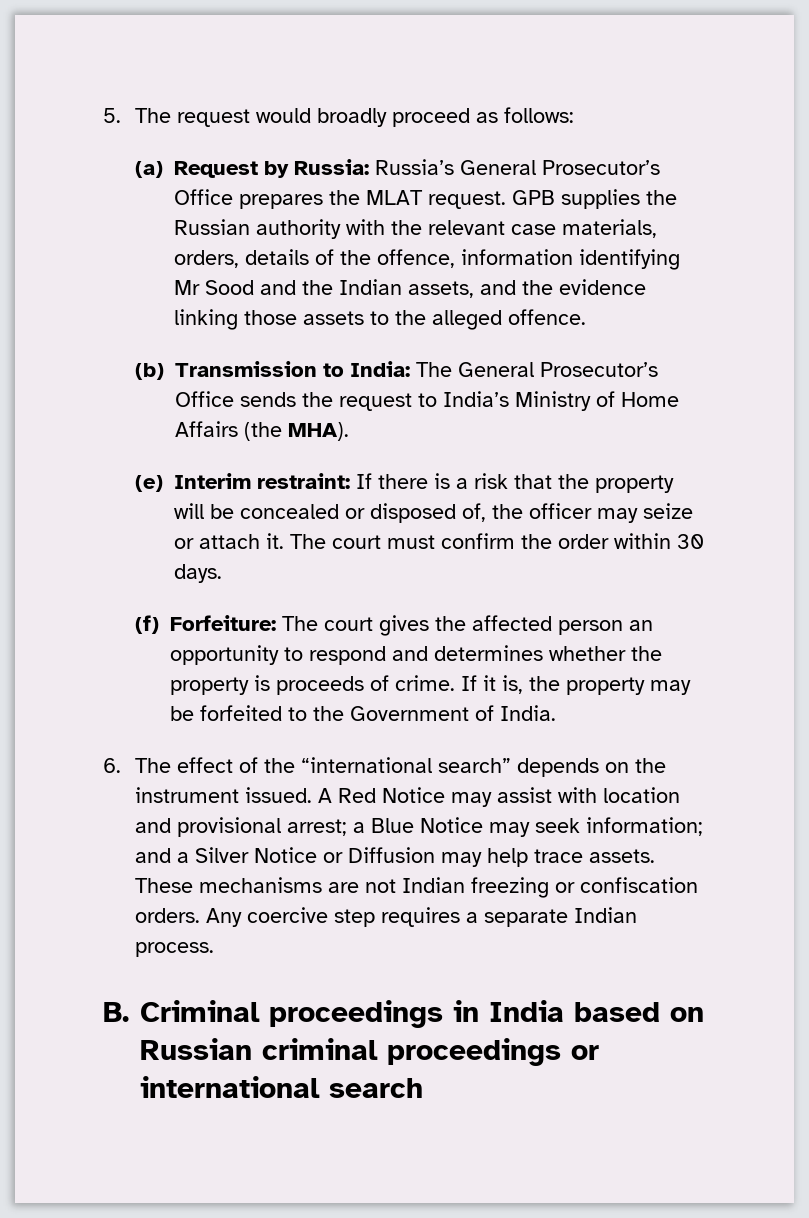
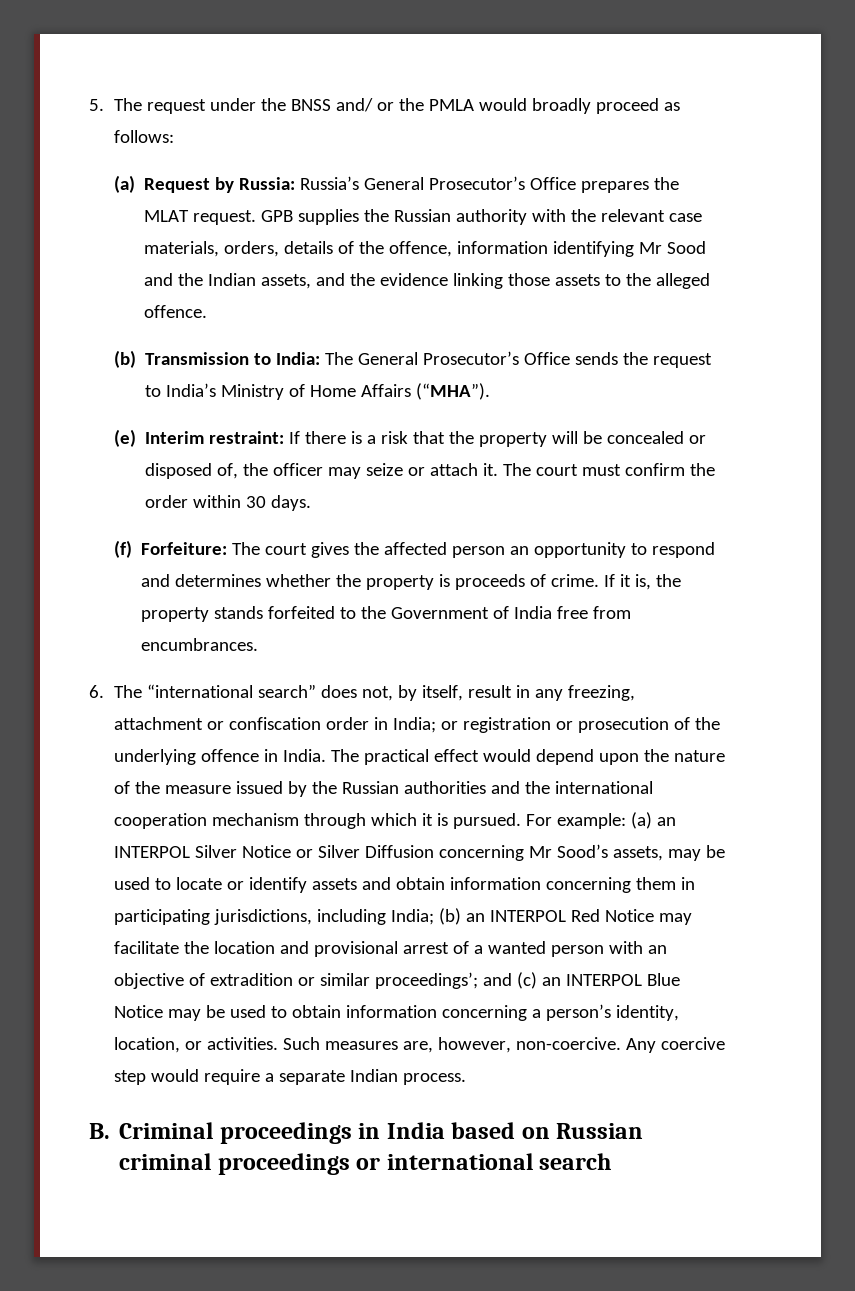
- 5. The request would broadly proceed as follows:
+ 5. The request under the BNSS and/ or the PMLA would broadly proceed as follows:
- (b) Transmission to India: The General Prosecutor’s Office sends the request to India’s Ministry of Home Affairs (the MHA).
+ (b) Transmission to India: The General Prosecutor’s Office sends the request to India’s Ministry of Home Affairs (“MHA”).
- If it is, the property may be forfeited to the Government of India.
- 6. The effect of the “international search” depends on the instrument issued. A Red Notice may assist with location and provisional arrest; a Blue Notice may seek information; and a Silver Notice or Diffusion may help trace assets. These mechanisms are not Indian freezing or confiscation orders.
+ If it is, the property stands forfeited to the Government of India free from encumbrances.
+ 6. The “international search” does not, by itself, result in any freezing, attachment or confiscation order in India; or registration or prosecution of the underlying offence in India. The practical effect would depend upon the nature of the measure issued by the Russian authorities and the international cooperation mechanism through which it is pursued. For example: (a) an INTERPOL Silver Notice or Silver Diffusion concerning Mr Sood’s assets, may be used to locate or identify assets and obtain information concerning them in participating jurisdictions, including India; (b) an INTERPOL Red Notice may facilitate the location and provisional arrest of a wanted person with an objective of extradition or similar proceedings’; and (c) an INTERPOL Blue Notice may be used to obtain information concerning a person’s identity, location, or activities. Such measures are, however, non-coercive.
- Any coercive step requires a separate Indian process.
+ Any coercive step would require a separate Indian process.

